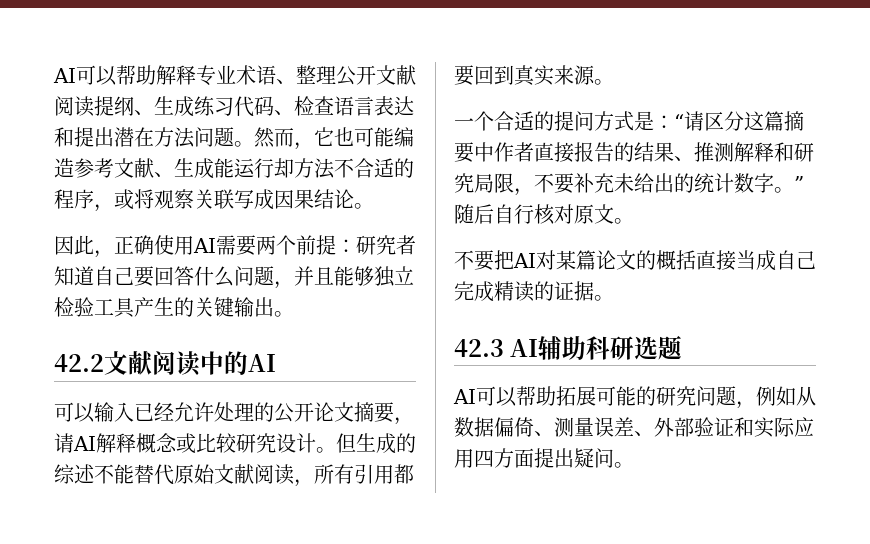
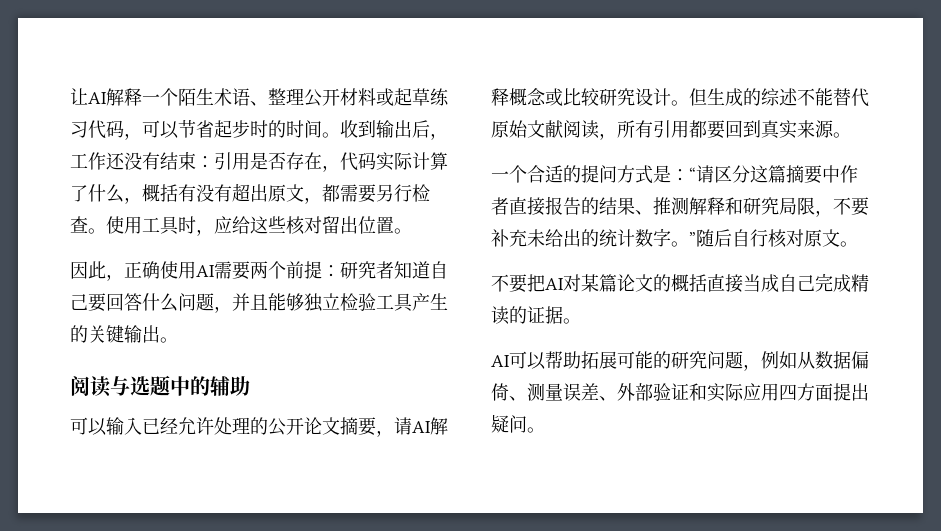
- AI可以帮助解释专业术语、整理公开文献阅读提纲、生成练习代码、检查语言表达和提出潜在方法问题。然而，它也可能编造参考文献、生成能运行却方法不合适的程序，或将观察关联写成因果结论。
+ 让AI解释一个陌生术语、整理公开材料或起草练习代码，可以节省起步时的时间。收到输出后，工作还没有结束：引用是否存在，代码实际计算了什么，概括有没有超出原文，都需要另行检查。使用工具时，应给这些核对留出位置。
- 42.2文献阅读中的AI
+ 阅读与选题中的辅助
- 42.3 AI辅助科研选题

